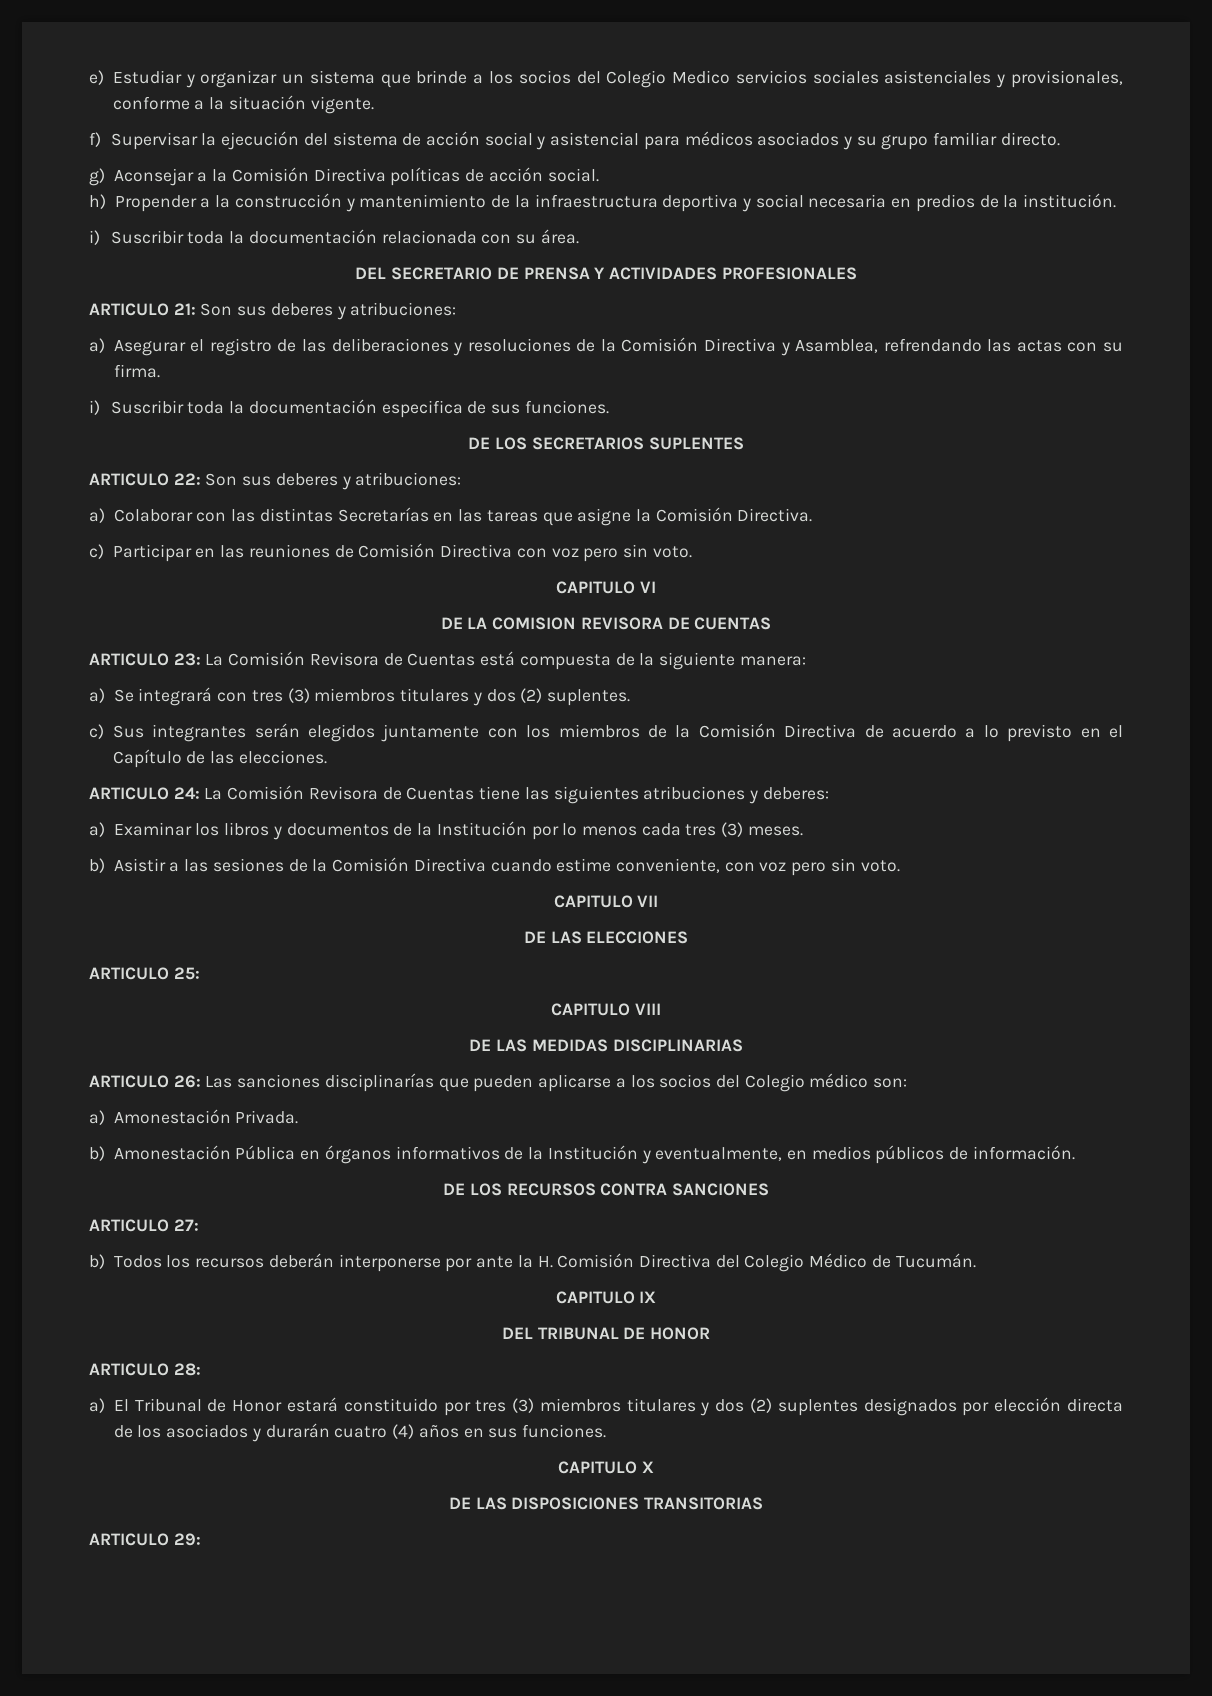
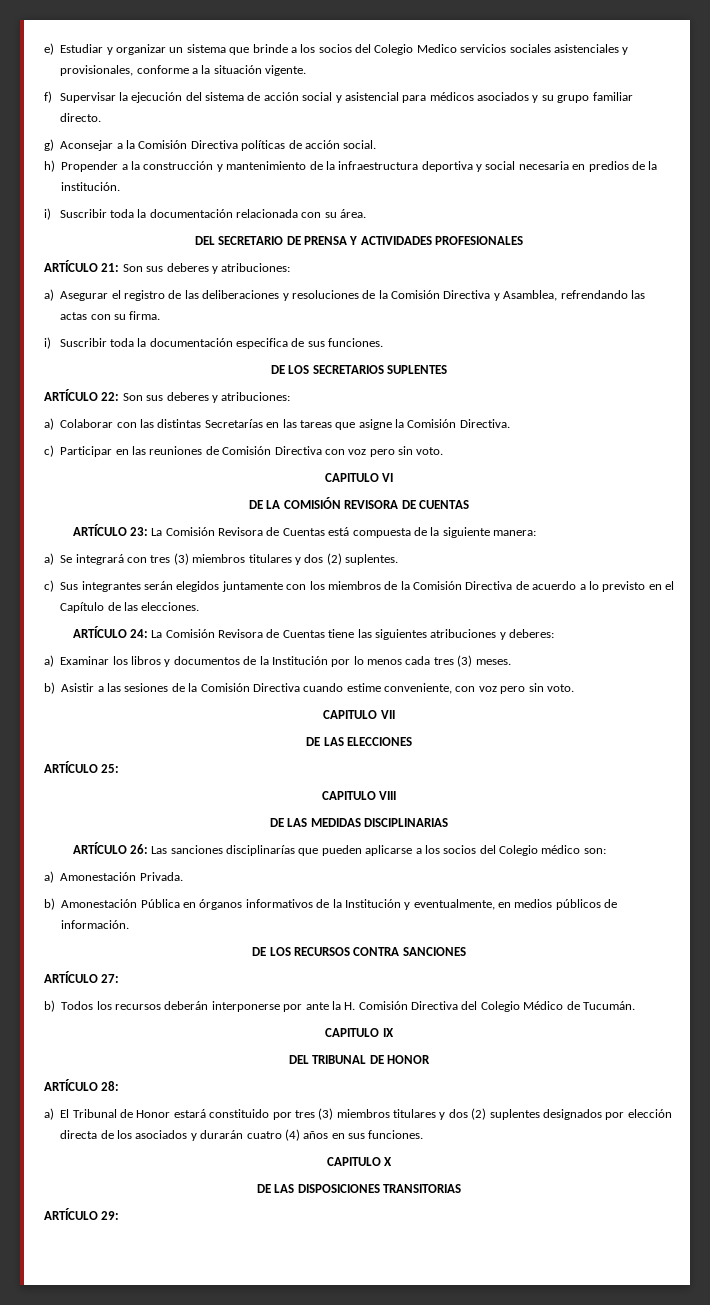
- ARTICULO 21: Son sus deberes y atribuciones:
+ ARTÍCULO 21: Son sus deberes y atribuciones:
- ARTICULO 22: Son sus deberes y atribuciones:
+ ARTÍCULO 22: Son sus deberes y atribuciones:
- DE LA COMISION REVISORA DE CUENTAS
+ DE LA COMISIÓN REVISORA DE CUENTAS
- ARTICULO 23: La Comisión Revisora de Cuentas está compuesta de la siguiente manera:
+ ARTÍCULO 23: La Comisión Revisora de Cuentas está compuesta de la siguiente manera:
- ARTICULO 24: La Comisión Revisora de Cuentas tiene las siguientes atribuciones y deberes:
+ ARTÍCULO 24: La Comisión Revisora de Cuentas tiene las siguientes atribuciones y deberes:
- ARTICULO 25:
+ ARTÍCULO 25:
- ARTICULO 26: Las sanciones disciplinarías que pueden aplicarse a los socios del Colegio médico son:
+ ARTÍCULO 26: Las sanciones disciplinarías que pueden aplicarse a los socios del Colegio médico son:
- ARTICULO 27:
+ ARTÍCULO 27:
- ARTICULO 28:
+ ARTÍCULO 28:
- ARTICULO 29:
+ ARTÍCULO 29:

